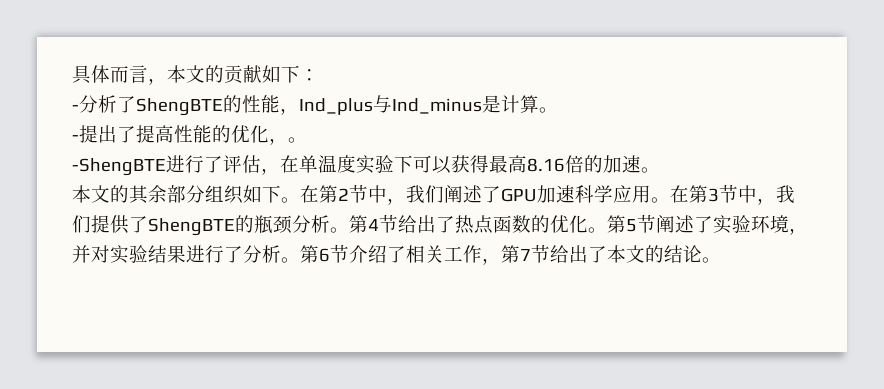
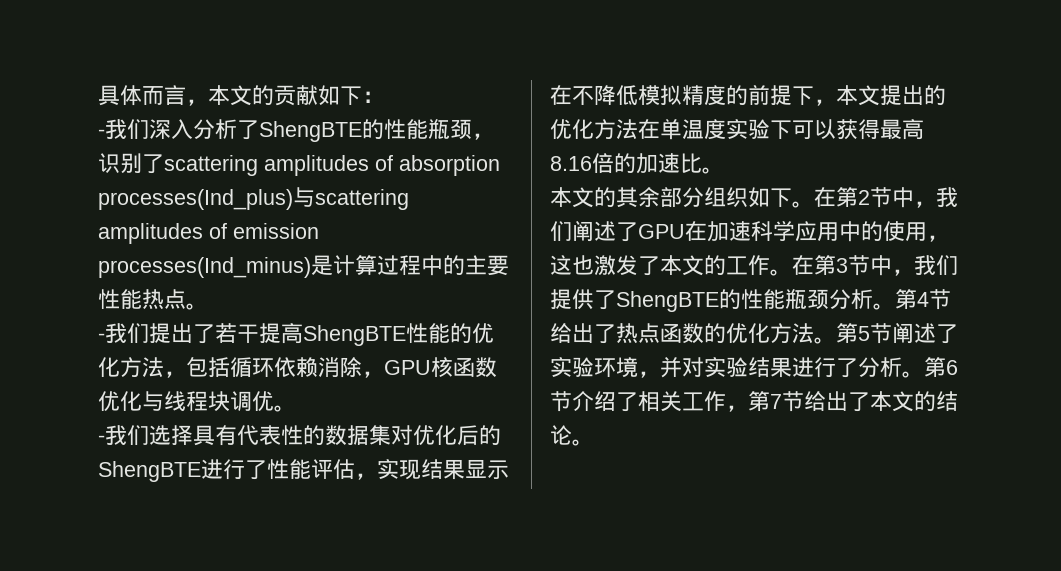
- -分析了ShengBTE的性能，Ind_plus与Ind_minus是计算。
- -提出了提高性能的优化，。
- -ShengBTE进行了评估，在单温度实验下可以获得最高8.16倍的加速。
+ -我们深入分析了ShengBTE的性能瓶颈，识别了scattering amplitudes of absorption processes(Ind_plus)与scattering amplitudes of emission processes(Ind_minus)是计算过程中的主要性能热点。
+ -我们提出了若干提高ShengBTE性能的优化方法，包括循环依赖消除，GPU核函数优化与线程块调优。
+ -我们选择具有代表性的数据集对优化后的ShengBTE进行了性能评估，实现结果显示在不降低模拟精度的前提下，本文提出的优化方法在单温度实验下可以获得最高8.16倍的加速比。
- 在第2节中，我们阐述了GPU加速科学应用。
+ 在第2节中，我们阐述了GPU在加速科学应用中的使用，这也激发了本文的工作。
- 在第3节中，我们提供了ShengBTE的瓶颈分析。
+ 在第3节中，我们提供了ShengBTE的性能瓶颈分析。
- 第4节给出了热点函数的优化。
+ 第4节给出了热点函数的优化方法。

